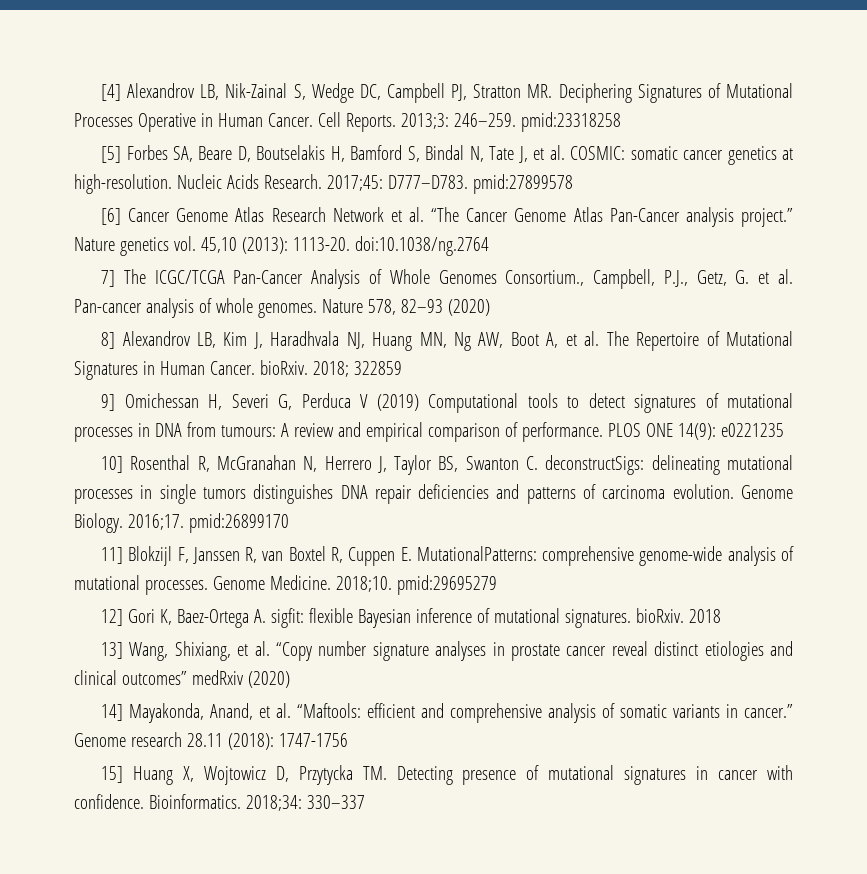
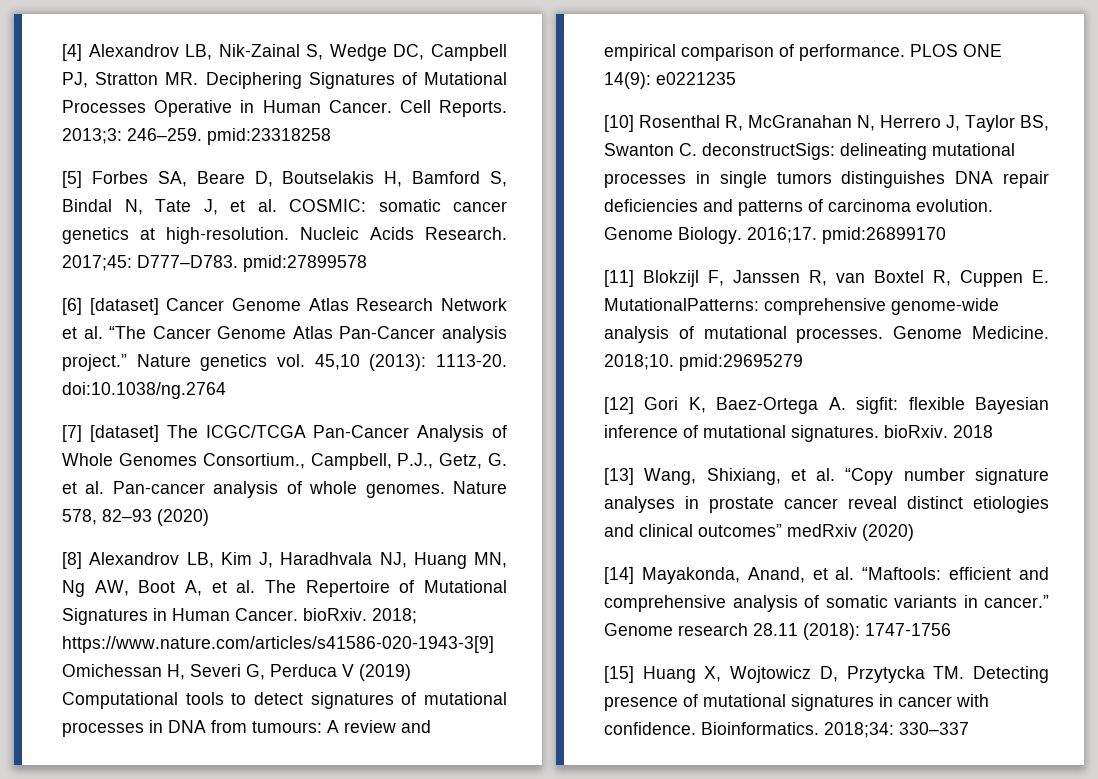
- [6] Cancer Genome Atlas Research Network et al. “The Cancer Genome Atlas Pan-Cancer analysis project.”
+ [6] [dataset] Cancer Genome Atlas Research Network et al. “The Cancer Genome Atlas Pan-Cancer analysis project.”
- 7] The ICGC/TCGA Pan-Cancer Analysis of Whole Genomes Consortium., Campbell, P.J., Getz, G. et al. Pan-cancer analysis of whole genomes.
+ [7] [dataset] The ICGC/TCGA Pan-Cancer Analysis of Whole Genomes Consortium., Campbell, P.J., Getz, G. et al. Pan-cancer analysis of whole genomes.
- 8] Alexandrov LB, Kim J, Haradhvala NJ, Huang MN, Ng AW, Boot A, et al. The Repertoire of Mutational Signatures in Human Cancer. bioRxiv.
+ [8] Alexandrov LB, Kim J, Haradhvala NJ, Huang MN, Ng AW, Boot A, et al. The Repertoire of Mutational Signatures in Human Cancer. bioRxiv.
- 2018; 322859
- 9] Omichessan H, Severi G, Perduca V (2019) Computational tools to detect signatures of mutational processes in DNA from tumours: A review and empirical comparison of performance.
+ 2018; https://www.nature.com/articles/s41586-020-1943-3[9] Omichessan H, Severi G, Perduca V (2019) Computational tools to detect signatures of mutational processes in DNA from tumours: A review and empirical comparison of performance.
- 10] Rosenthal R, McGranahan N, Herrero J, Taylor BS, Swanton C. deconstructSigs: delineating mutational processes in single tumors distinguishes DNA repair deficiencies and patterns of carcinoma evolution.
+ [10] Rosenthal R, McGranahan N, Herrero J, Taylor BS, Swanton C. deconstructSigs: delineating mutational processes in single tumors distinguishes DNA repair deficiencies and patterns of carcinoma evolution.
- 11] Blokzijl F, Janssen R, van Boxtel R, Cuppen E. MutationalPatterns: comprehensive genome-wide analysis of mutational processes.
+ [11] Blokzijl F, Janssen R, van Boxtel R, Cuppen E. MutationalPatterns: comprehensive genome-wide analysis of mutational processes.
- 12] Gori K, Baez-Ortega A. sigfit: flexible Bayesian inference of mutational signatures. bioRxiv.
+ [12] Gori K, Baez-Ortega A. sigfit: flexible Bayesian inference of mutational signatures. bioRxiv.
- 13] Wang, Shixiang, et al. “Copy number signature analyses in prostate cancer reveal distinct etiologies and clinical outcomes” medRxiv (2020)
+ [13] Wang, Shixiang, et al. “Copy number signature analyses in prostate cancer reveal distinct etiologies and clinical outcomes” medRxiv (2020)
- 14] Mayakonda, Anand, et al. “Maftools: efficient and comprehensive analysis of somatic variants in cancer.”
+ [14] Mayakonda, Anand, et al. “Maftools: efficient and comprehensive analysis of somatic variants in cancer.”
- 15] Huang X, Wojtowicz D, Przytycka TM. Detecting presence of mutational signatures in cancer with confidence.
+ [15] Huang X, Wojtowicz D, Przytycka TM. Detecting presence of mutational signatures in cancer with confidence.

